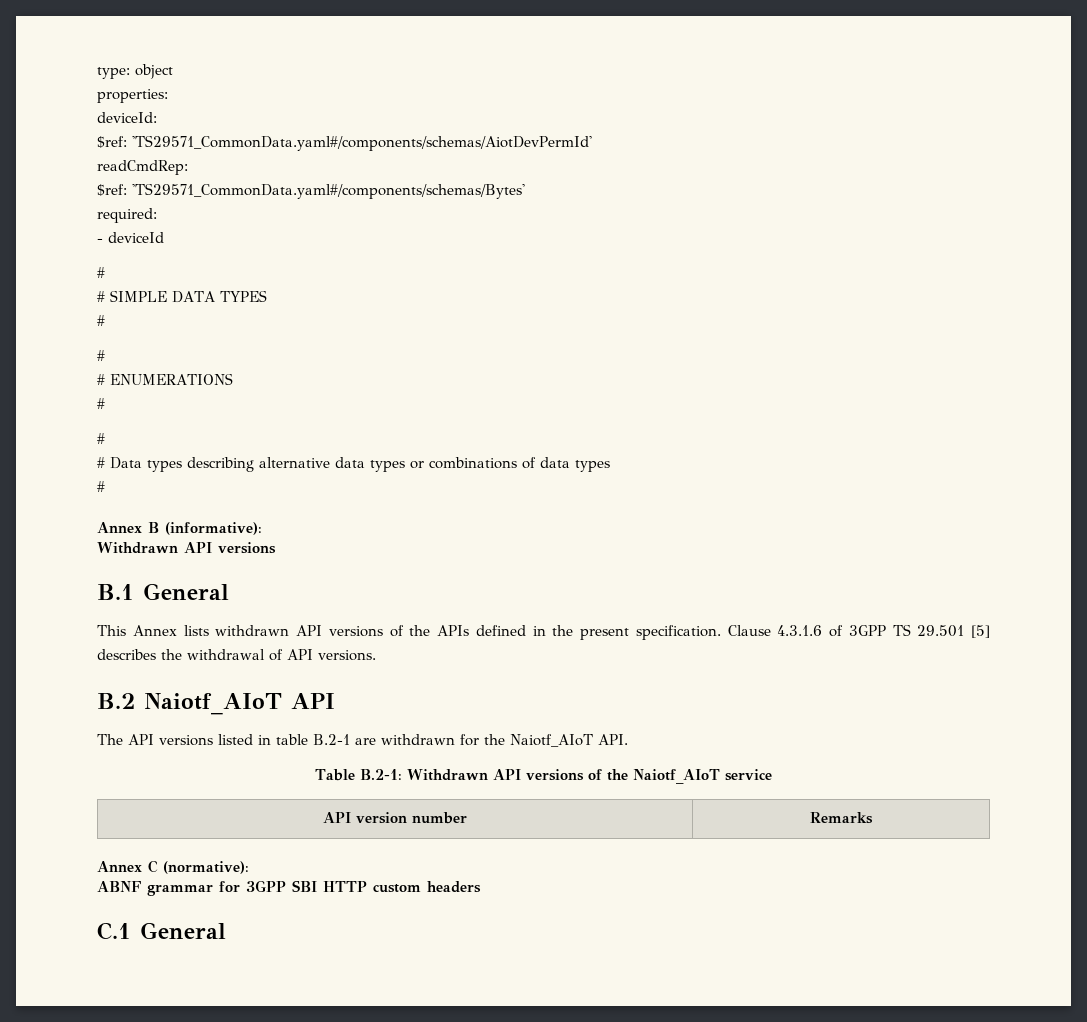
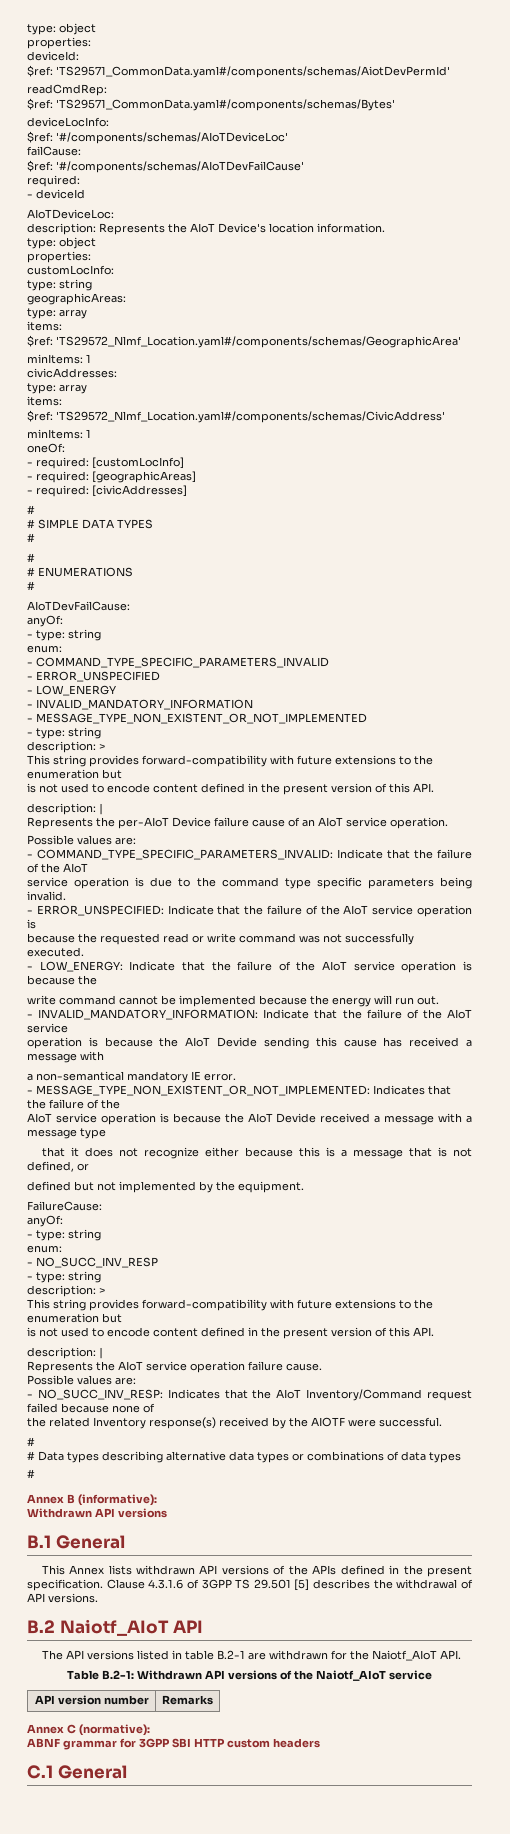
+ deviceLocInfo:
+ $ref: '#/components/schemas/AIoTDeviceLoc'
+ failCause:
+ $ref: '#/components/schemas/AIoTDevFailCause'
  required:
  - deviceId
+ AIoTDeviceLoc:
+ description: Represents the AIoT Device's location information.
+ type: object
+ properties:
+ customLocInfo:
+ type: string
+ geographicAreas:
+ type: array
+ items:
+ $ref: 'TS29572_Nlmf_Location.yaml#/components/schemas/GeographicArea'
+ minItems: 1
+ civicAddresses:
+ type: array
+ items:
+ $ref: 'TS29572_Nlmf_Location.yaml#/components/schemas/CivicAddress'
+ minItems: 1
+ oneOf:
+ - required: [customLocInfo]
+ - required: [geographicAreas]
+ - required: [civicAddresses]
+ AIoTDevFailCause:
+ anyOf:
+ - type: string
+ enum:
+ - COMMAND_TYPE_SPECIFIC_PARAMETERS_INVALID
+ - ERROR_UNSPECIFIED
+ - LOW_ENERGY
+ - INVALID_MANDATORY_INFORMATION
+ - MESSAGE_TYPE_NON_EXISTENT_OR_NOT_IMPLEMENTED
+ - type: string
+ description: >
+ This string provides forward-compatibility with future extensions to the enumeration but
+ is not used to encode content defined in the present version of this API.
+ description: |
+ Represents the per-AIoT Device failure cause of an AIoT service operation.
+ Possible values are:
+ - COMMAND_TYPE_SPECIFIC_PARAMETERS_INVALID: Indicate that the failure of the AIoT
+ service operation is due to the command type specific parameters being invalid.
+ - ERROR_UNSPECIFIED: Indicate that the failure of the AIoT service operation is
+ because the requested read or write command was not successfully executed.
+ - LOW_ENERGY: Indicate that the failure of the AIoT service operation is because the
+ write command cannot be implemented because the energy will run out.
+ - INVALID_MANDATORY_INFORMATION: Indicate that the failure of the AIoT service
+ operation is because the AIoT Devide sending this cause has received a message with
+ a non-semantical mandatory IE error.
+ - MESSAGE_TYPE_NON_EXISTENT_OR_NOT_IMPLEMENTED: Indicates that the failure of the
+ AIoT service operation is because the AIoT Devide received a message with a message type
+ that it does not recognize either because this is a message that is not defined, or
+ defined but not implemented by the equipment.
+ FailureCause:
+ anyOf:
+ - type: string
+ enum:
+ - NO_SUCC_INV_RESP
+ - type: string
+ description: >
+ This string provides forward-compatibility with future extensions to the enumeration but
+ is not used to encode content defined in the present version of this API.
+ description: |
+ Represents the AIoT service operation failure cause.
+ Possible values are:
+ - NO_SUCC_INV_RESP: Indicates that the AIoT Inventory/Command request failed because none of
+ the related Inventory response(s) received by the AIOTF were successful.

